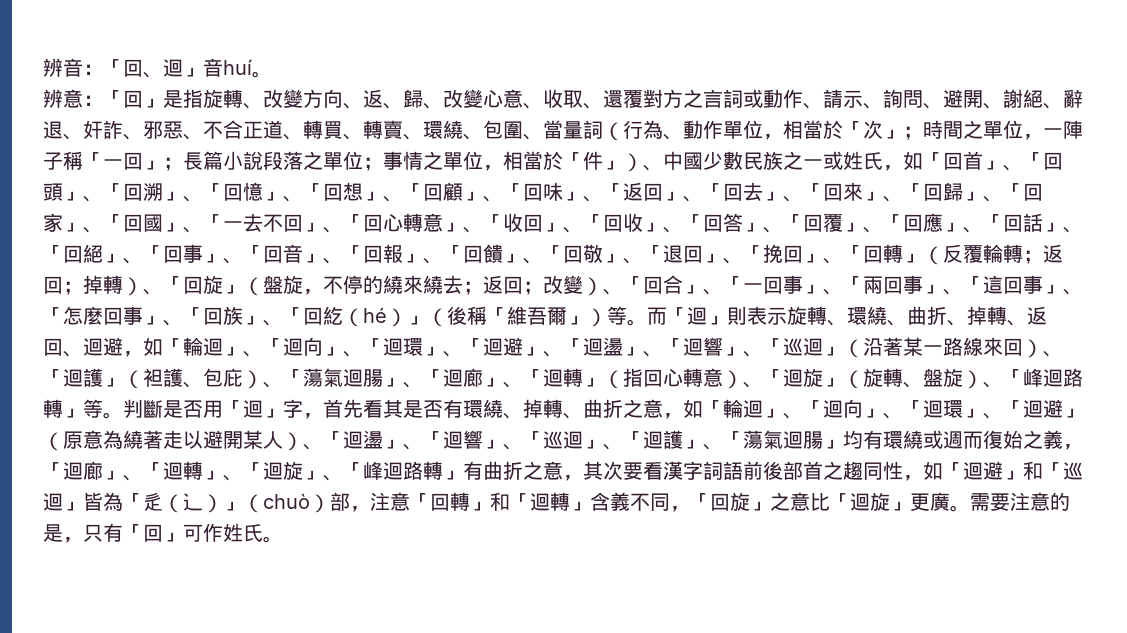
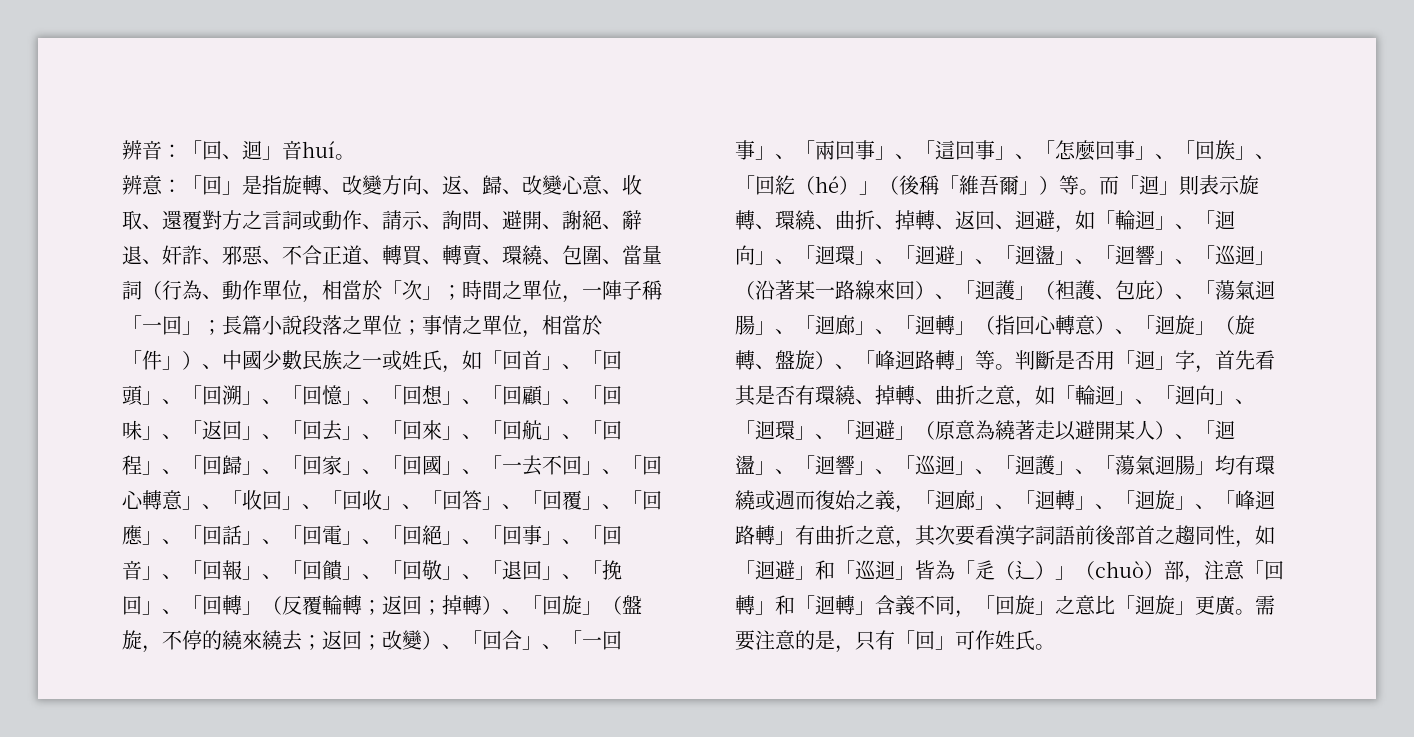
- 事情之單位，相當於「件」）、中國少數民族之一或姓氏，如「回首」、「回頭」、「回溯」、「回憶」、「回想」、「回顧」、「回味」、「返回」、「回去」、「回來」、「回歸」、「回家」、「回國」、「一去不回」、「回心轉意」、「收回」、「回收」、「回答」、「回覆」、「回應」、「回話」、「回絕」、「回事」、「回音」、「回報」、「回饋」、「回敬」、「退回」、「挽回」、「回轉」（反覆輪轉；
+ 事情之單位，相當於「件」）、中國少數民族之一或姓氏，如「回首」、「回頭」、「回溯」、「回憶」、「回想」、「回顧」、「回味」、「返回」、「回去」、「回來」、「回航」、「回程」、「回歸」、「回家」、「回國」、「一去不回」、「回心轉意」、「收回」、「回收」、「回答」、「回覆」、「回應」、「回話」、「回電」、「回絕」、「回事」、「回音」、「回報」、「回饋」、「回敬」、「退回」、「挽回」、「回轉」（反覆輪轉；

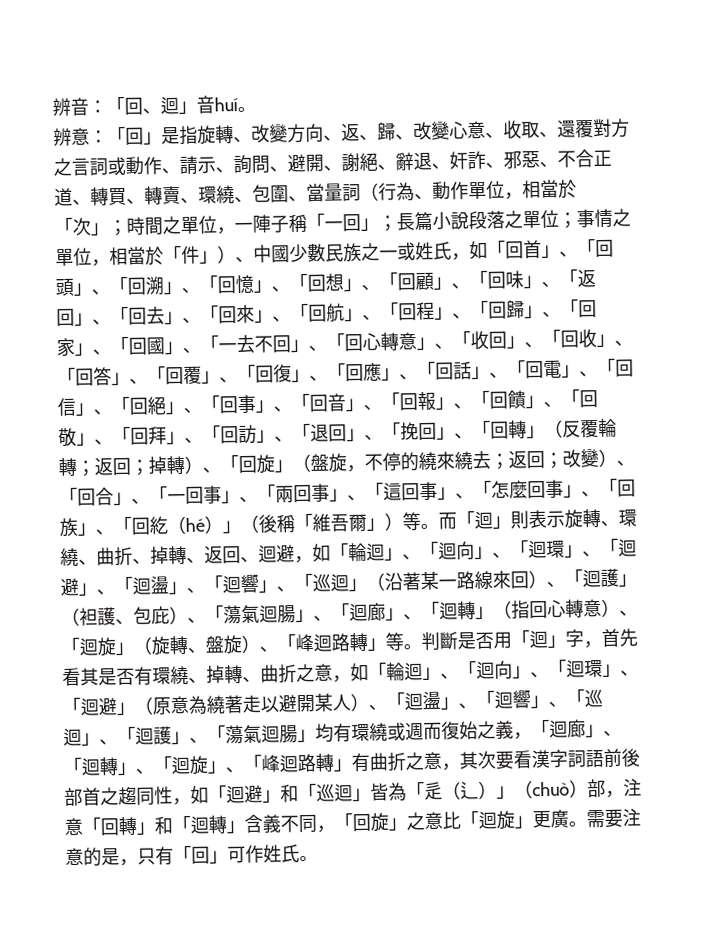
- 事情之單位，相當於「件」）、中國少數民族之一或姓氏，如「回首」、「回頭」、「回溯」、「回憶」、「回想」、「回顧」、「回味」、「返回」、「回去」、「回來」、「回航」、「回程」、「回歸」、「回家」、「回國」、「一去不回」、「回心轉意」、「收回」、「回收」、「回答」、「回覆」、「回應」、「回話」、「回電」、「回絕」、「回事」、「回音」、「回報」、「回饋」、「回敬」、「退回」、「挽回」、「回轉」（反覆輪轉；
+ 事情之單位，相當於「件」）、中國少數民族之一或姓氏，如「回首」、「回頭」、「回溯」、「回憶」、「回想」、「回顧」、「回味」、「返回」、「回去」、「回來」、「回航」、「回程」、「回歸」、「回家」、「回國」、「一去不回」、「回心轉意」、「收回」、「回收」、「回答」、「回覆」、「回復」、「回應」、「回話」、「回電」、「回信」、「回絕」、「回事」、「回音」、「回報」、「回饋」、「回敬」、「回拜」、「回訪」、「退回」、「挽回」、「回轉」（反覆輪轉；

